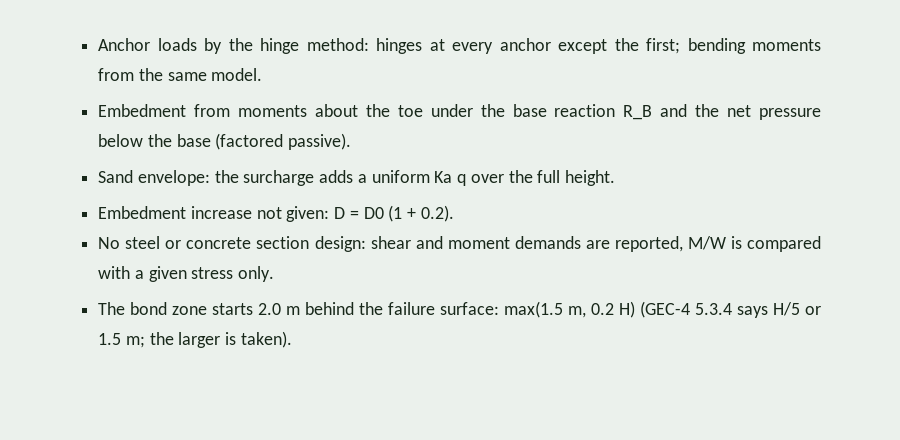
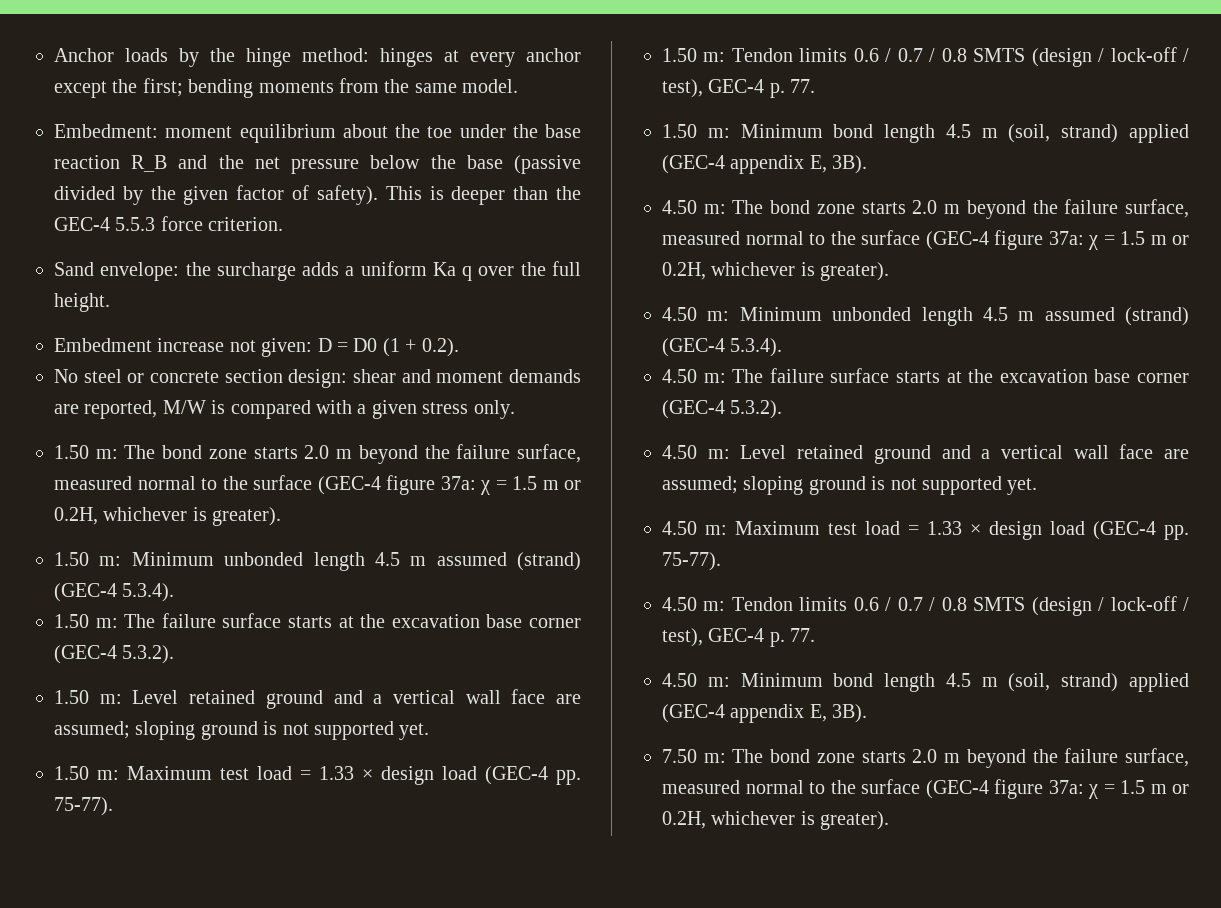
- Embedment from moments about the toe under the base reaction R_B and the net pressure below the base (factored passive).
+ Embedment: moment equilibrium about the toe under the base reaction R_B and the net pressure below the base (passive divided by the given factor of safety). This is deeper than the GEC-4 5.5.3 force criterion.
- The bond zone starts 2.0 m behind the failure surface: max(1.5 m, 0.2 H) (GEC-4 5.3.4 says H/5 or 1.5 m; the larger is taken).
+ 1.50 m: The bond zone starts 2.0 m beyond the failure surface, measured normal to the surface (GEC-4 figure 37a: χ = 1.5 m or 0.2H, whichever is greater).
+ 1.50 m: Minimum unbonded length 4.5 m assumed (strand) (GEC-4 5.3.4).
+ 1.50 m: The failure surface starts at the excavation base corner (GEC-4 5.3.2).
+ 1.50 m: Level retained ground and a vertical wall face are assumed; sloping ground is not supported yet.
+ 1.50 m: Maximum test load = 1.33 × design load (GEC-4 pp. 75-77).
+ 1.50 m: Tendon limits 0.6 / 0.7 / 0.8 SMTS (design / lock-off / test), GEC-4 p. 77.
+ 1.50 m: Minimum bond length 4.5 m (soil, strand) applied (GEC-4 appendix E, 3B).
+ 4.50 m: The bond zone starts 2.0 m beyond the failure surface, measured normal to the surface (GEC-4 figure 37a: χ = 1.5 m or 0.2H, whichever is greater).
+ 4.50 m: Minimum unbonded length 4.5 m assumed (strand) (GEC-4 5.3.4).
+ 4.50 m: The failure surface starts at the excavation base corner (GEC-4 5.3.2).
+ 4.50 m: Level retained ground and a vertical wall face are assumed; sloping ground is not supported yet.
+ 4.50 m: Maximum test load = 1.33 × design load (GEC-4 pp. 75-77).
+ 4.50 m: Tendon limits 0.6 / 0.7 / 0.8 SMTS (design / lock-off / test), GEC-4 p. 77.
+ 4.50 m: Minimum bond length 4.5 m (soil, strand) applied (GEC-4 appendix E, 3B).
+ 7.50 m: The bond zone starts 2.0 m beyond the failure surface, measured normal to the surface (GEC-4 figure 37a: χ = 1.5 m or 0.2H, whichever is greater).

